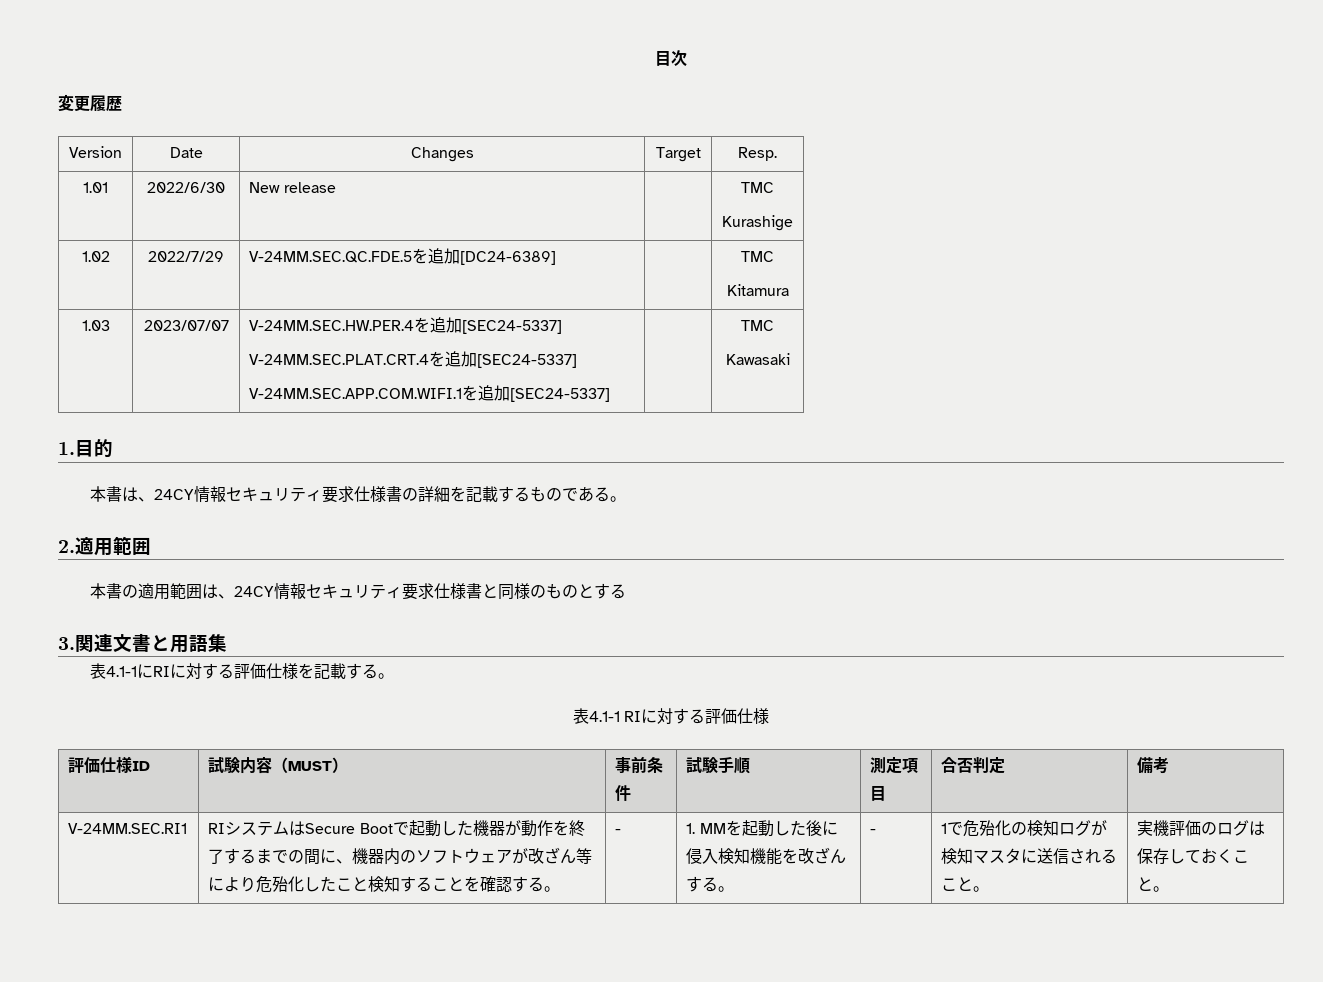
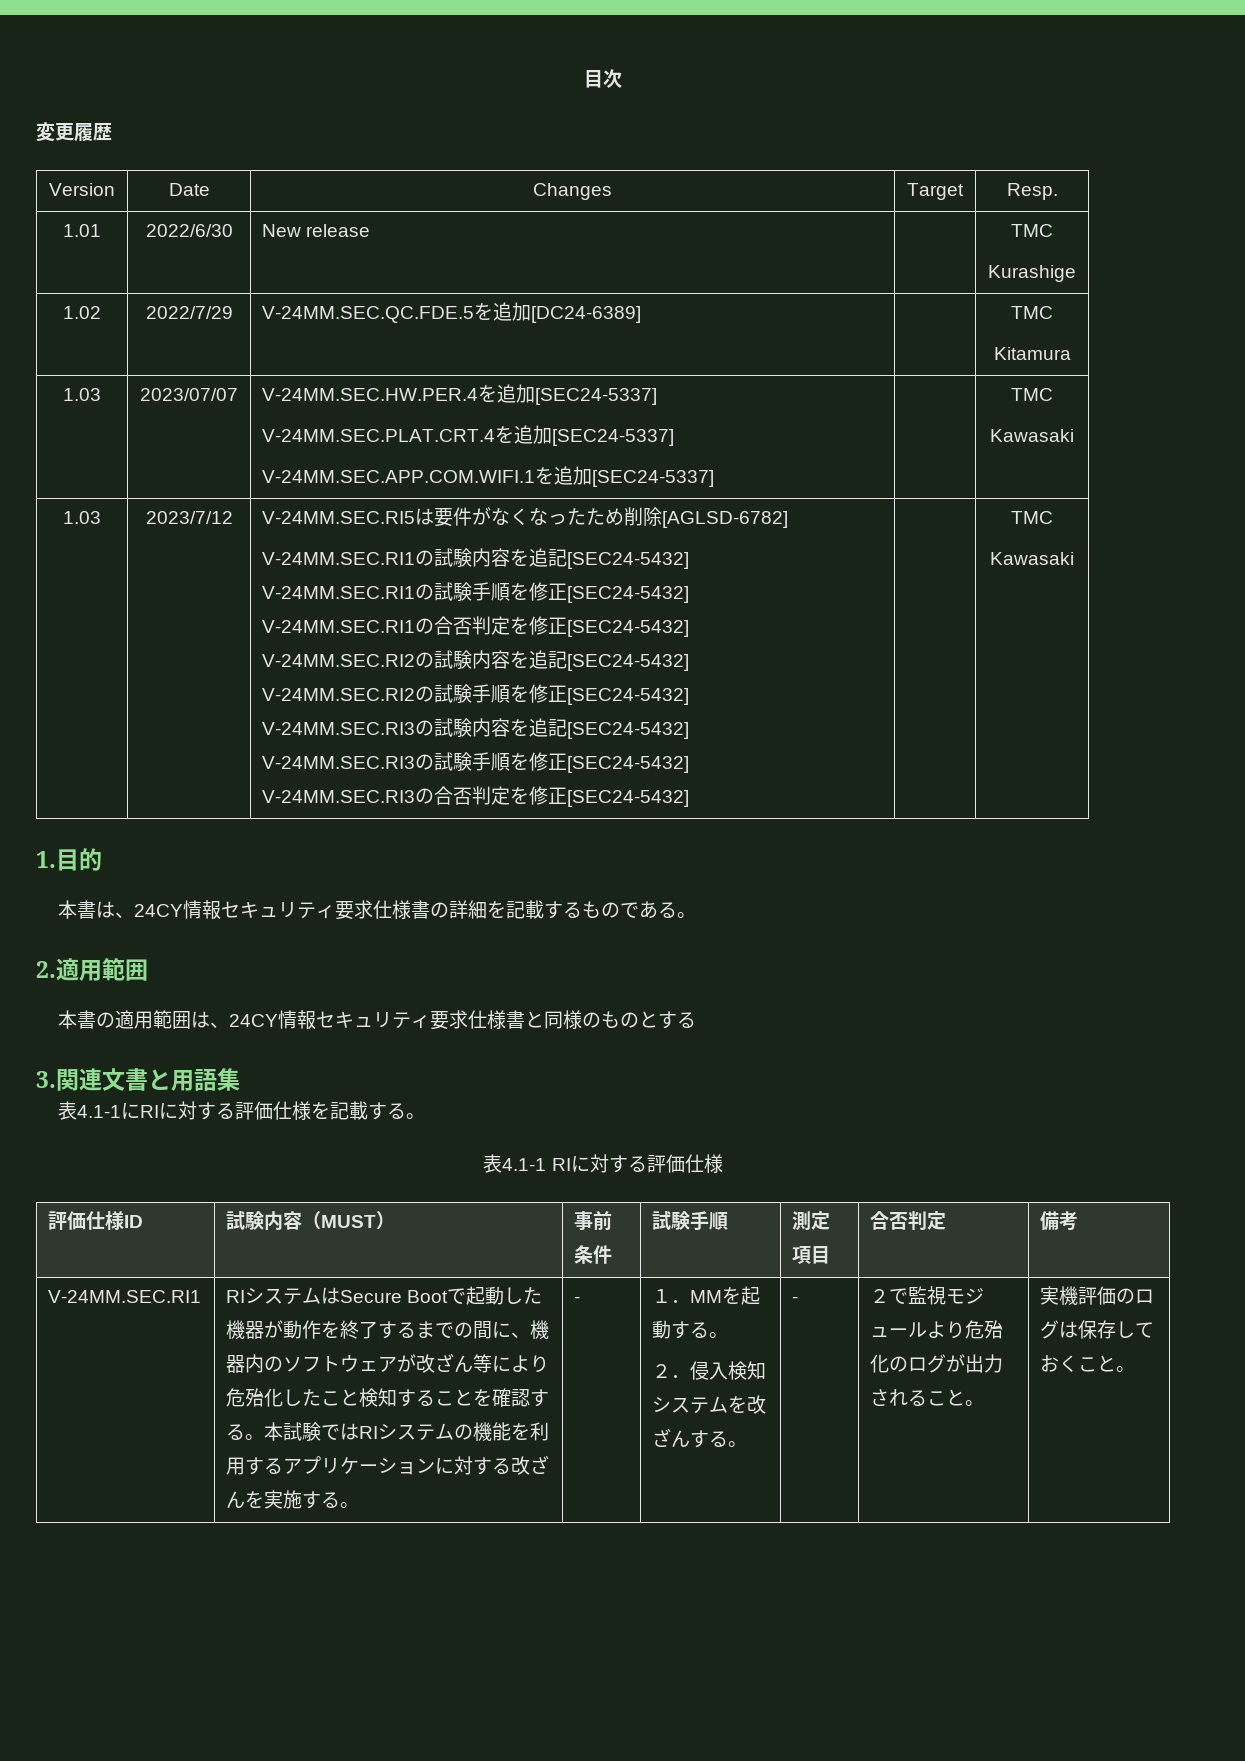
+ 1.03 | 2023/7/12 | V-24MM.SEC.RI5は要件がなくなったため削除[AGLSD-6782]
+ V-24MM.SEC.RI1の試験内容を追記[SEC24-5432]
+ V-24MM.SEC.RI1の試験手順を修正[SEC24-5432]
+ V-24MM.SEC.RI1の合否判定を修正[SEC24-5432]
+ V-24MM.SEC.RI2の試験内容を追記[SEC24-5432]
+ V-24MM.SEC.RI2の試験手順を修正[SEC24-5432]
+ V-24MM.SEC.RI3の試験内容を追記[SEC24-5432]
+ V-24MM.SEC.RI3の試験手順を修正[SEC24-5432]
+ V-24MM.SEC.RI3の合否判定を修正[SEC24-5432] | | TMC
+ Kawasaki
- RIシステムはSecure Bootで起動した機器が動作を終了するまでの間に、機器内のソフトウェアが改ざん等により危殆化したこと検知することを確認する。 | - | 1. MMを起動した後に侵入検知機能を改ざんする。
+ RIシステムはSecure Bootで起動した機器が動作を終了するまでの間に、機器内のソフトウェアが改ざん等により危殆化したこと検知することを確認する。本試験ではRIシステムの機能を利用するアプリケーションに対する改ざんを実施する。 | - | １．MMを起動する。
+ ２．侵入検知システムを改ざんする。
- 1で危殆化の検知ログが検知マスタに送信されること。
+ ２で監視モジュールより危殆化のログが出力されること。

